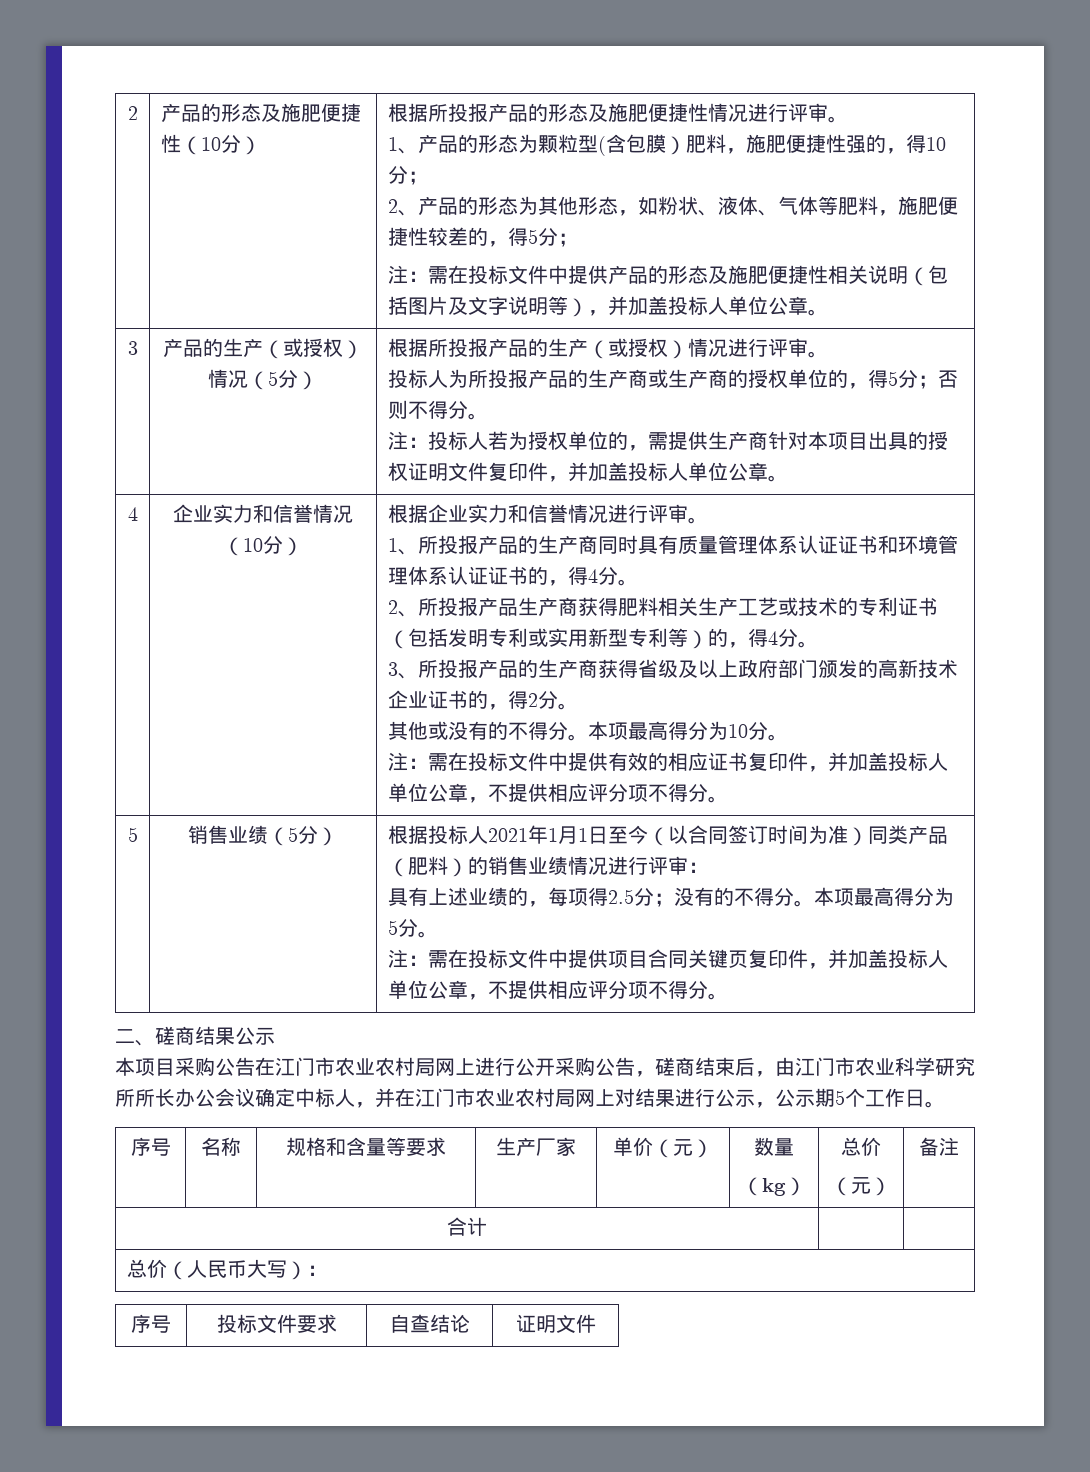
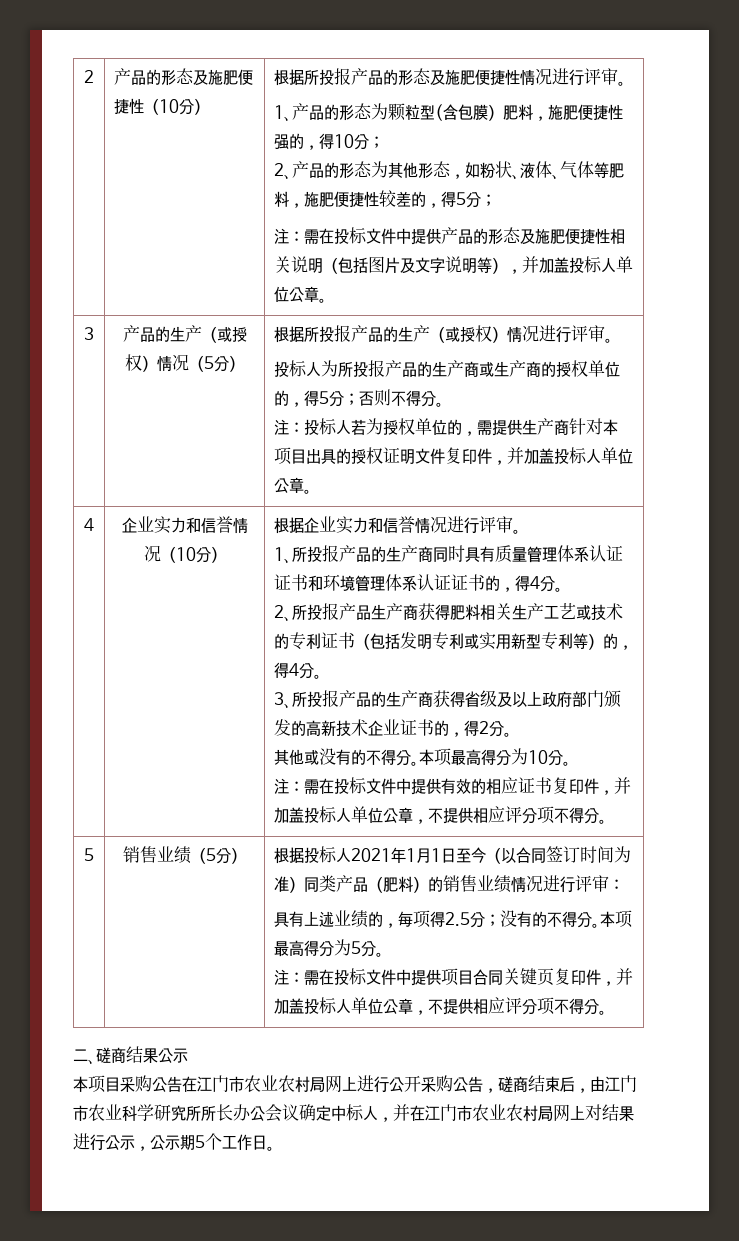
- 序号 | 名称 | 规格和含量等要求 | 生产厂家 | 单价（元） | 数量
- （kg） | 总价
- （元） | 备注
- 合计 | |
- 总价（人民币大写）：
- 序号 | 投标文件要求 | 自查结论 | 证明文件

